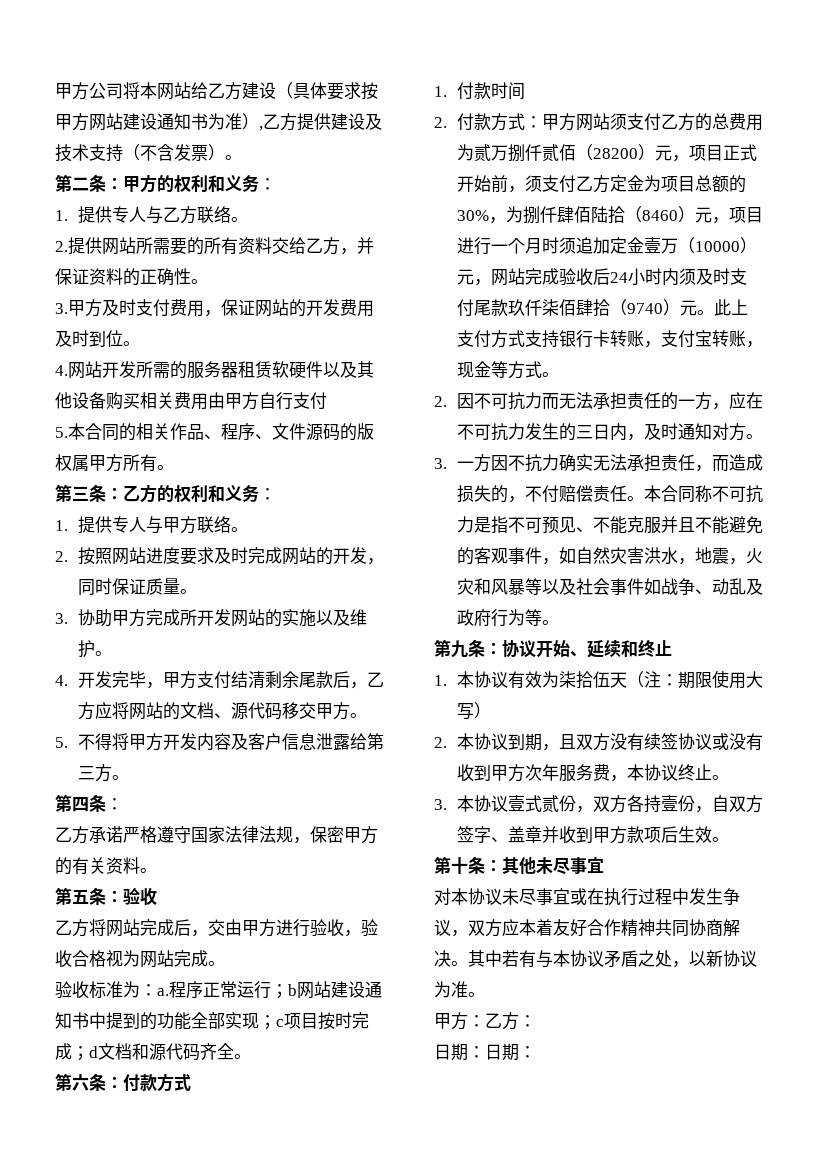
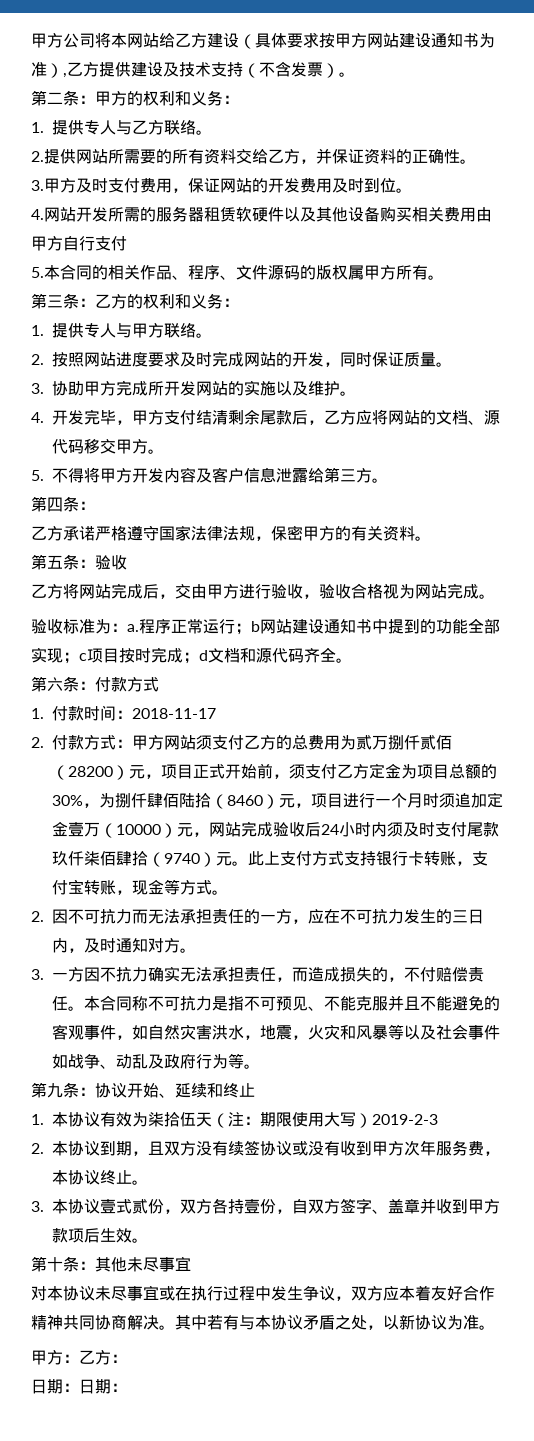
- 1.付款时间
+ 1.付款时间：2018-11-17
- 1.本协议有效为柒拾伍天（注：期限使用大写）
+ 1.本协议有效为柒拾伍天（注：期限使用大写）2019-2-3

